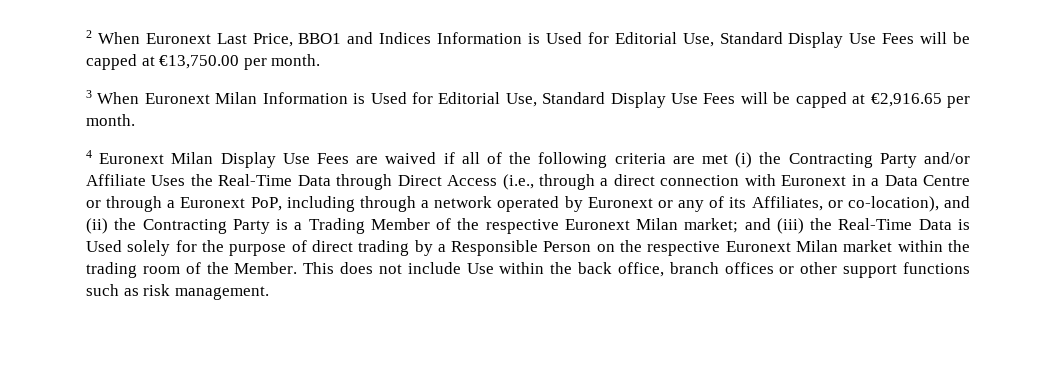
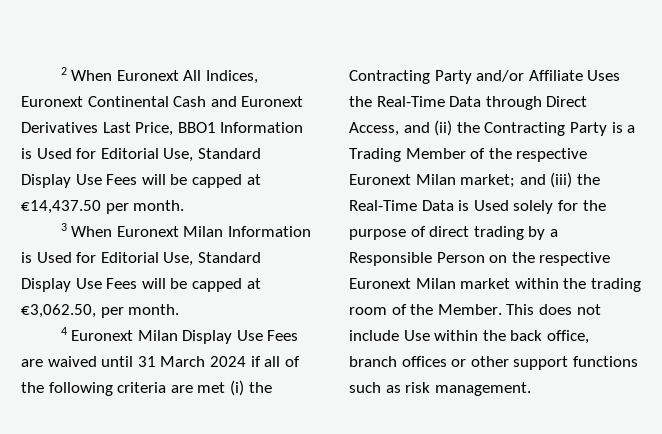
- 2 When Euronext Last Price, BBO1 and Indices Information is Used for Editorial Use, Standard Display Use Fees will be capped at €13,750.00 per month.
+ 2 When Euronext All Indices, Euronext Continental Cash and Euronext Derivatives Last Price, BBO1 Information is Used for Editorial Use, Standard Display Use Fees will be capped at €14,437.50 per month.
- 3 When Euronext Milan Information is Used for Editorial Use, Standard Display Use Fees will be capped at €2,916.65 per month.
+ 3 When Euronext Milan Information is Used for Editorial Use, Standard Display Use Fees will be capped at €3,062.50, per month.
- 4 Euronext Milan Display Use Fees are waived if all of the following criteria are met (i) the Contracting Party and/or Affiliate Uses the Real-Time Data through Direct Access (i.e., through a direct connection with Euronext in a Data Centre or through a Euronext PoP, including through a network operated by Euronext or any of its Affiliates, or co-location), and (ii) the Contracting Party is a Trading Member of the respective Euronext Milan market;
+ 4 Euronext Milan Display Use Fees are waived until 31 March 2024 if all of the following criteria are met (i) the Contracting Party and/or Affiliate Uses the Real-Time Data through Direct Access, and (ii) the Contracting Party is a Trading Member of the respective Euronext Milan market;

